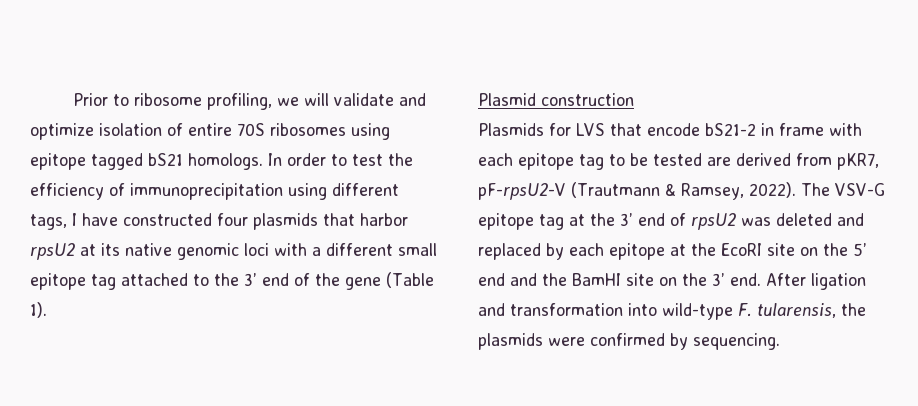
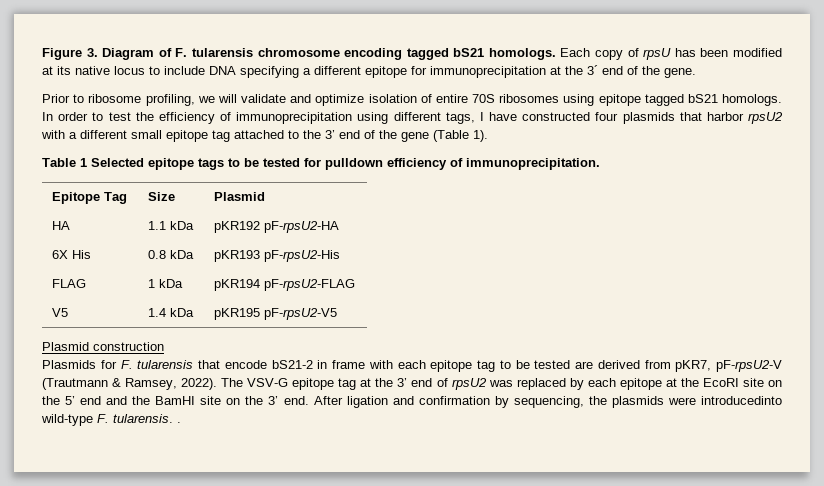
+ Figure 3. Diagram of F. tularensis chromosome encoding tagged bS21 homologs. Each copy of rpsU has been modified at its native locus to include DNA specifying a different epitope for immunoprecipitation at the 3´ end of the gene.
- In order to test the efficiency of immunoprecipitation using different tags, I have constructed four plasmids that harbor rpsU2 at its native genomic loci with a different small epitope tag attached to the 3’ end of the gene (Table 1).
+ In order to test the efficiency of immunoprecipitation using different tags, I have constructed four plasmids that harbor rpsU2 with a different small epitope tag attached to the 3’ end of the gene (Table 1).
+ Table 1 Selected epitope tags to be tested for pulldown efficiency of immunoprecipitation.
+ Epitope Tag | Size | Plasmid
+ HA | 1.1 kDa | pKR192 pF-rpsU2-HA
+ 6X His | 0.8 kDa | pKR193 pF-rpsU2-His
+ FLAG | 1 kDa | pKR194 pF-rpsU2-FLAG
+ V5 | 1.4 kDa | pKR195 pF-rpsU2-V5
- Plasmids for LVS that encode bS21-2 in frame with each epitope tag to be tested are derived from pKR7, pF-rpsU2-V (Trautmann & Ramsey, 2022).
+ Plasmids for F. tularensis that encode bS21-2 in frame with each epitope tag to be tested are derived from pKR7, pF-rpsU2-V (Trautmann & Ramsey, 2022).
- The VSV-G epitope tag at the 3’ end of rpsU2 was deleted and replaced by each epitope at the EcoRI site on the 5’ end and the BamHI site on the 3’ end.
+ The VSV-G epitope tag at the 3’ end of rpsU2 was replaced by each epitope at the EcoRI site on the 5’ end and the BamHI site on the 3’ end.
- After ligation and transformation into wild-type F. tularensis, the plasmids were confirmed by sequencing.
+ After ligation and confirmation by sequencing, the plasmids were introducedinto wild-type F. tularensis. .

